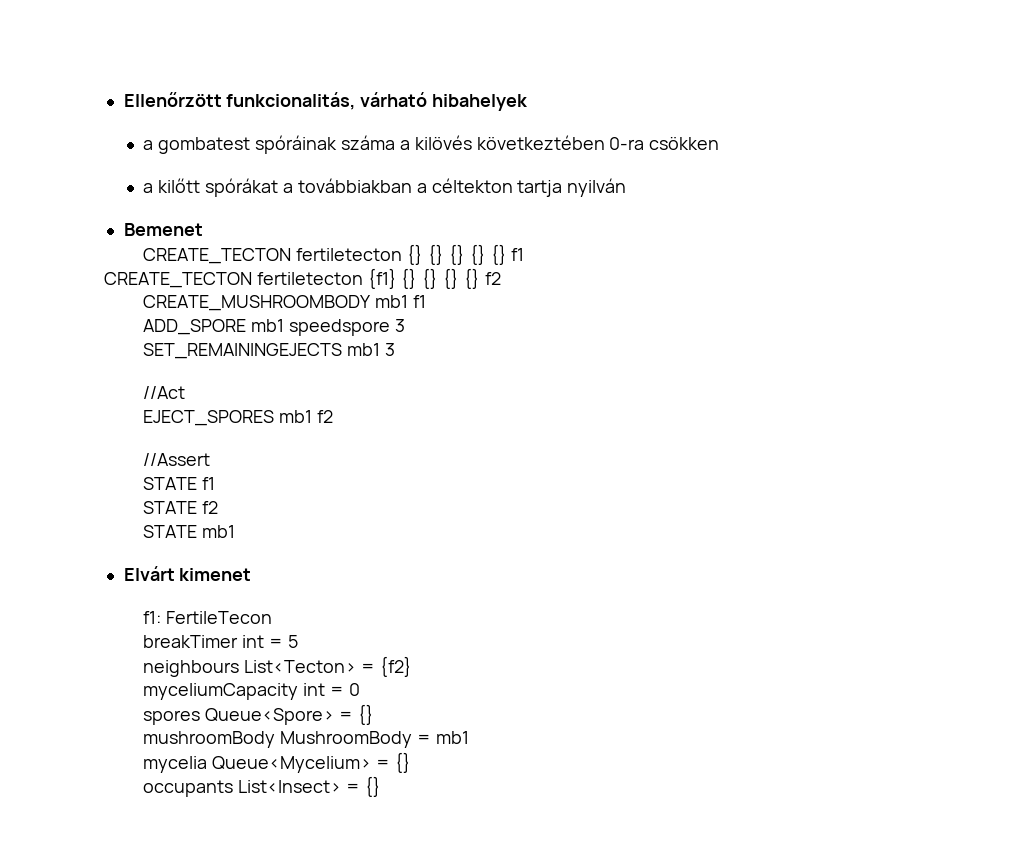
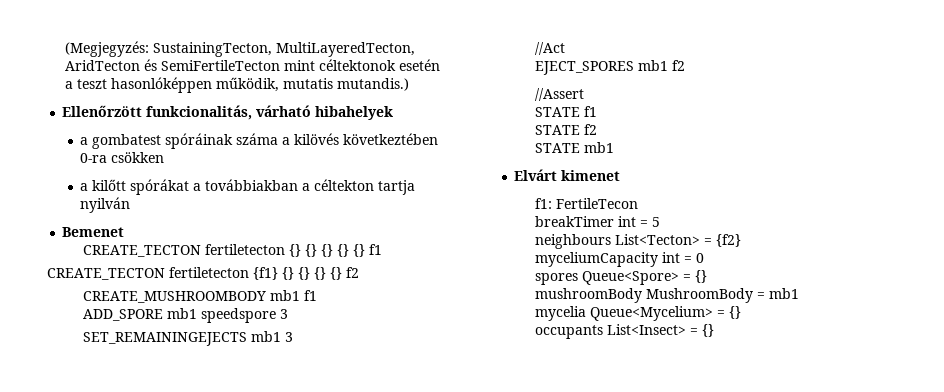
+ (Megjegyzés: SustainingTecton, MultiLayeredTecton, AridTecton és SemiFertileTecton mint céltektonok esetén a teszt hasonlóképpen működik, mutatis mutandis.)

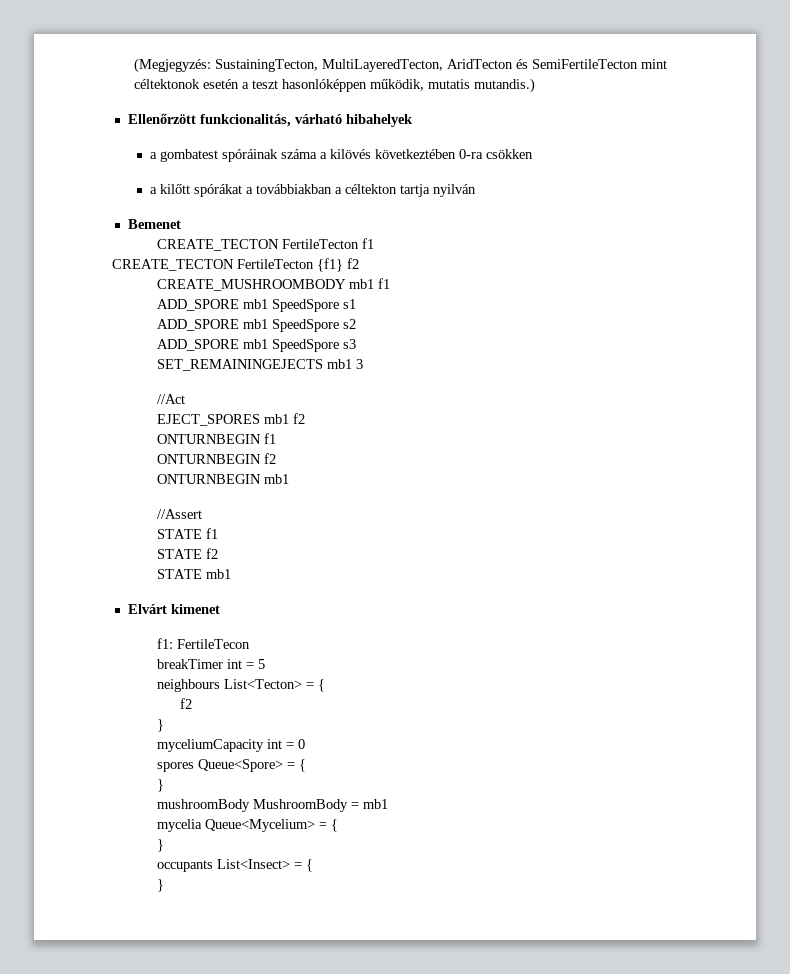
- CREATE_TECTON fertiletecton {} {} {} {} {} f1
- CREATE_TECTON fertiletecton {f1} {} {} {} {} f2
+ CREATE_TECTON FertileTecton f1
+ CREATE_TECTON FertileTecton {f1} f2
- ADD_SPORE mb1 speedspore 3
+ ADD_SPORE mb1 SpeedSpore s1
+ ADD_SPORE mb1 SpeedSpore s2
+ ADD_SPORE mb1 SpeedSpore s3
+ ONTURNBEGIN f1
+ ONTURNBEGIN f2
+ ONTURNBEGIN mb1
- neighbours List<Tecton> = {f2}
+ neighbours List<Tecton> = {
+ f2
+ }
- spores Queue<Spore> = {}
+ spores Queue<Spore> = {
+ }
- mycelia Queue<Mycelium> = {}
+ mycelia Queue<Mycelium> = {
+ }
- occupants List<Insect> = {}
+ occupants List<Insect> = {
+ }

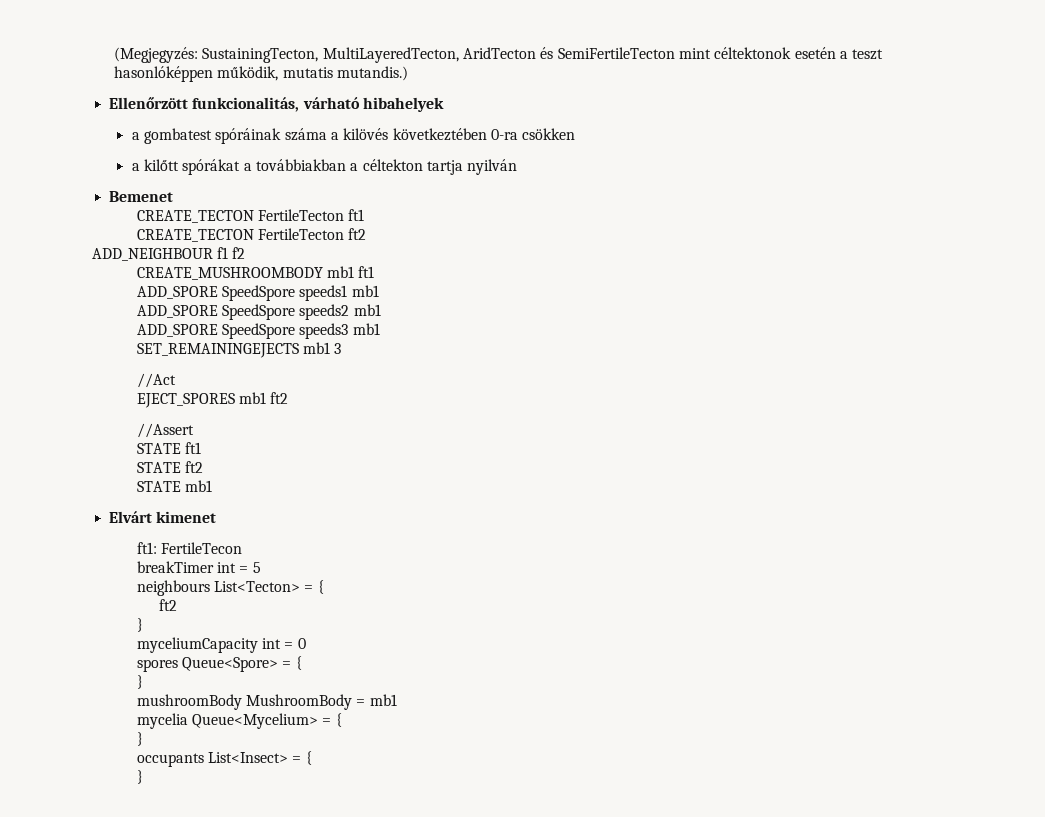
- CREATE_TECTON FertileTecton f1
- CREATE_TECTON FertileTecton {f1} f2
+ CREATE_TECTON FertileTecton ft1
+ CREATE_TECTON FertileTecton ft2
+ ADD_NEIGHBOUR f1 f2
- CREATE_MUSHROOMBODY mb1 f1
- ADD_SPORE mb1 SpeedSpore s1
- ADD_SPORE mb1 SpeedSpore s2
- ADD_SPORE mb1 SpeedSpore s3
+ CREATE_MUSHROOMBODY mb1 ft1
+ ADD_SPORE SpeedSpore speeds1 mb1
+ ADD_SPORE SpeedSpore speeds2 mb1
+ ADD_SPORE SpeedSpore speeds3 mb1
- EJECT_SPORES mb1 f2
- ONTURNBEGIN f1
- ONTURNBEGIN f2
- ONTURNBEGIN mb1
+ EJECT_SPORES mb1 ft2
- STATE f1
- STATE f2
+ STATE ft1
+ STATE ft2
- f1: FertileTecon
+ ft1: FertileTecon
  neighbours List<Tecton> = {
- f2
+ ft2

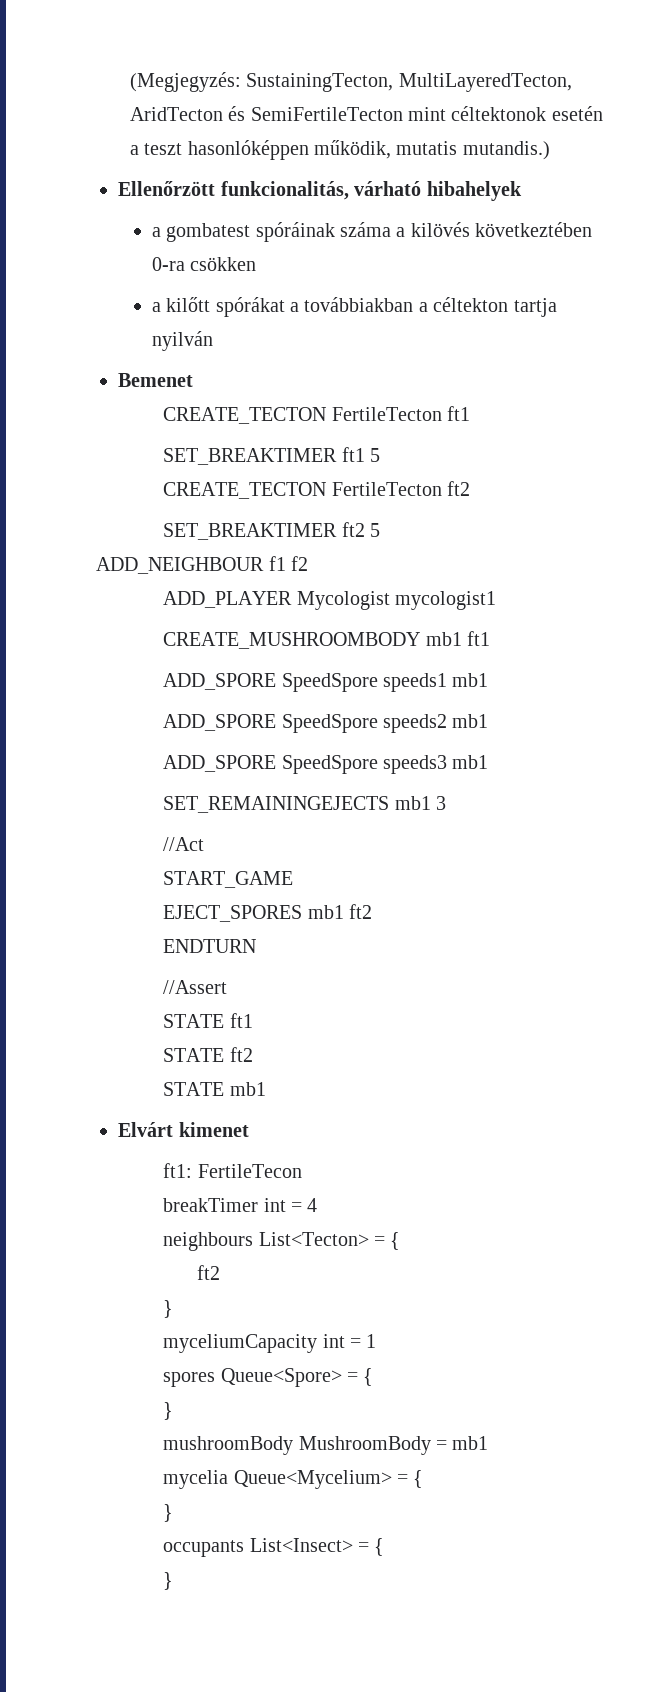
+ SET_BREAKTIMER ft1 5
+ SET_BREAKTIMER ft2 5
+ ADD_PLAYER Mycologist mycologist1
+ START_GAME
+ ENDTURN
- breakTimer int = 5
+ breakTimer int = 4
- myceliumCapacity int = 0
+ myceliumCapacity int = 1

